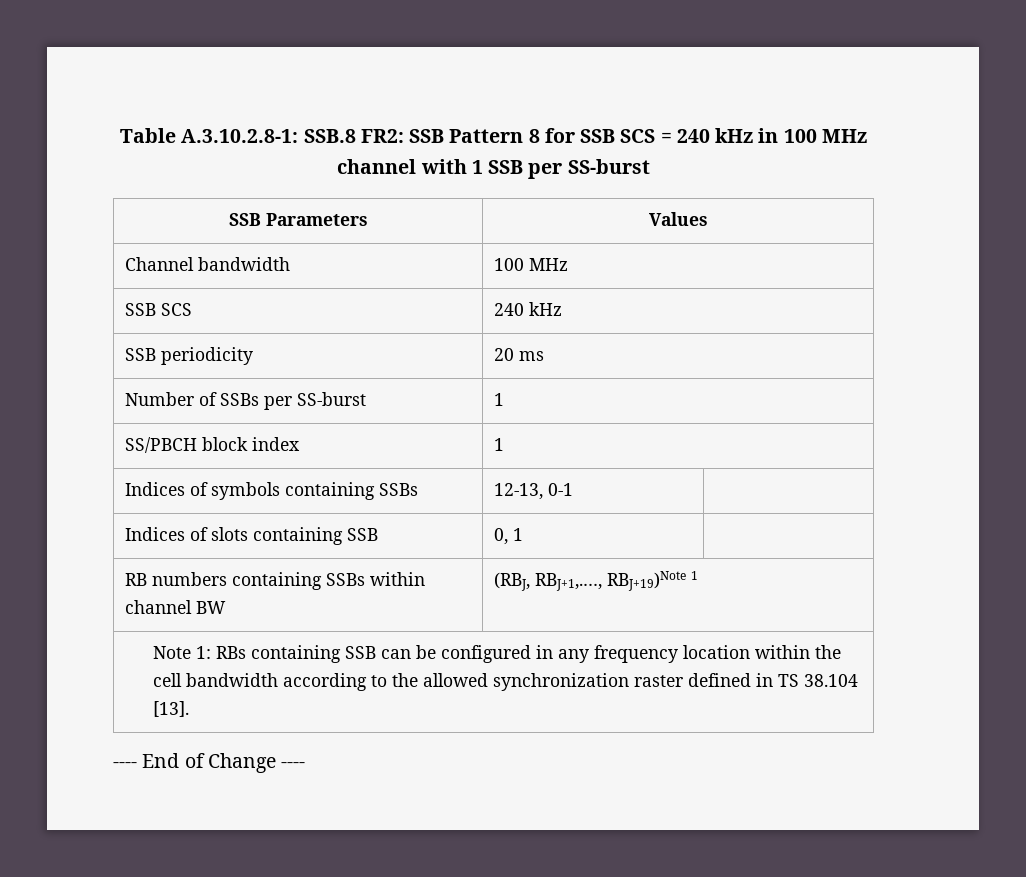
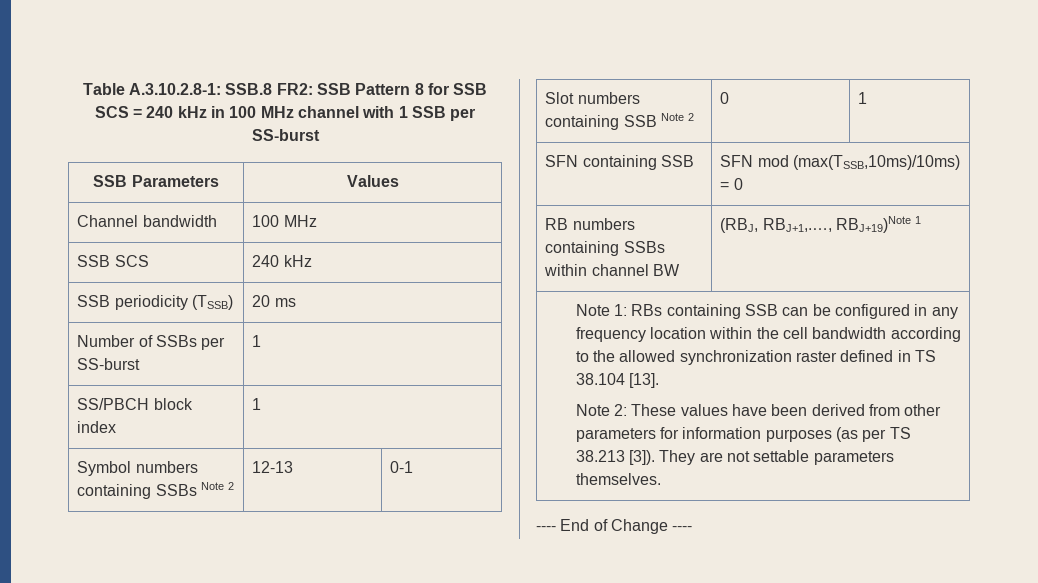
- SSB periodicity | 20 ms
+ SSB periodicity (TSSB) | 20 ms
- Indices of symbols containing SSBs | 12-13, 0-1 |
- Indices of slots containing SSB | 0, 1 |
+ Symbol numbers containing SSBs Note 2 | 12-13 | 0-1
+ Slot numbers containing SSB Note 2 | 0 | 1
+ SFN containing SSB | SFN mod (max(TSSB,10ms)/10ms) = 0
+ Note 2: These values have been derived from other parameters for information purposes (as per TS 38.213 [3]). They are not settable parameters themselves.

